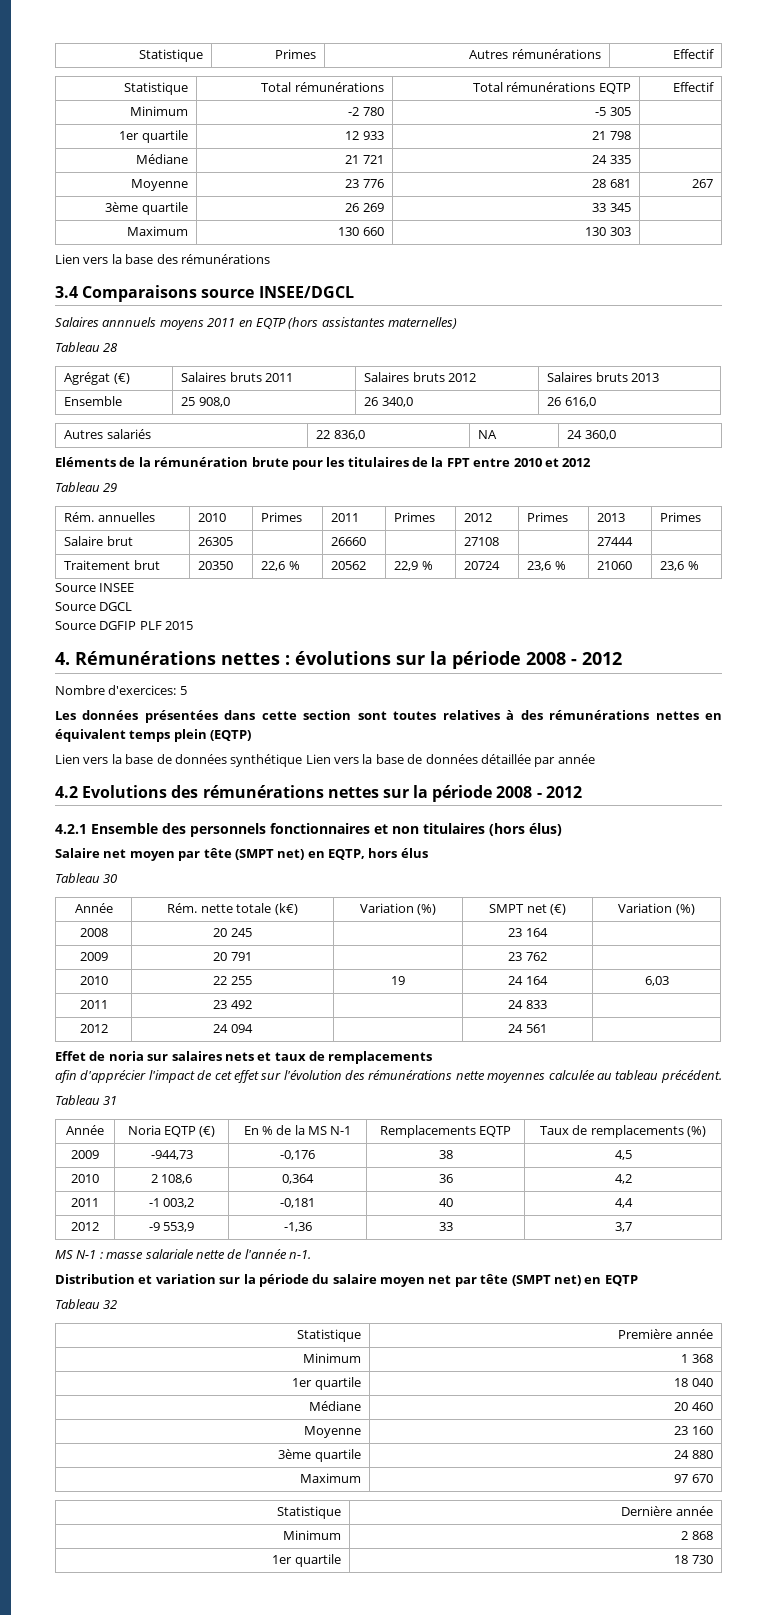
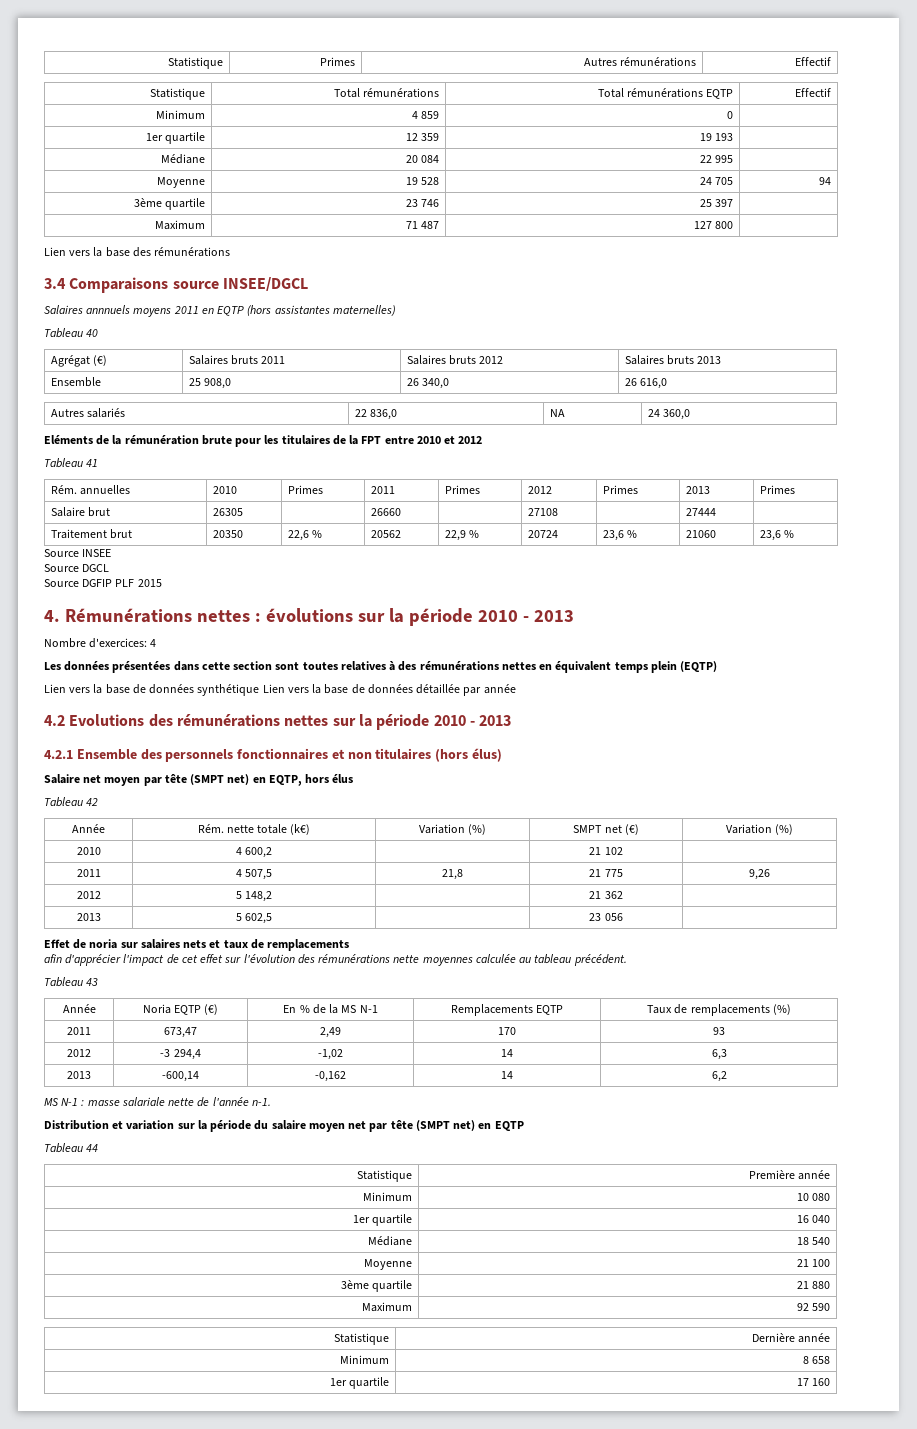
- Minimum | -2 780 | -5 305 |
+ Minimum | 4 859 | 0 |
- 1er quartile | 12 933 | 21 798 |
- Médiane | 21 721 | 24 335 |
- Moyenne | 23 776 | 28 681 | 267
- 3ème quartile | 26 269 | 33 345 |
- Maximum | 130 660 | 130 303 |
+ 1er quartile | 12 359 | 19 193 |
+ Médiane | 20 084 | 22 995 |
+ Moyenne | 19 528 | 24 705 | 94
+ 3ème quartile | 23 746 | 25 397 |
+ Maximum | 71 487 | 127 800 |
- Tableau 28
+ Tableau 40
- Tableau 29
+ Tableau 41
- 4. Rémunérations nettes : évolutions sur la période 2008 - 2012
+ 4. Rémunérations nettes : évolutions sur la période 2010 - 2013
- Nombre d'exercices: 5
+ Nombre d'exercices: 4
- 4.2 Evolutions des rémunérations nettes sur la période 2008 - 2012
+ 4.2 Evolutions des rémunérations nettes sur la période 2010 - 2013
- Tableau 30
+ Tableau 42
- 2008 | 20 245 | | 23 164 |
- 2009 | 20 791 | | 23 762 |
- 2010 | 22 255 | 19 | 24 164 | 6,03
- 2011 | 23 492 | | 24 833 |
- 2012 | 24 094 | | 24 561 |
+ 2010 | 4 600,2 | | 21 102 |
+ 2011 | 4 507,5 | 21,8 | 21 775 | 9,26
+ 2012 | 5 148,2 | | 21 362 |
+ 2013 | 5 602,5 | | 23 056 |
- Tableau 31
+ Tableau 43
- 2009 | -944,73 | -0,176 | 38 | 4,5
- 2010 | 2 108,6 | 0,364 | 36 | 4,2
- 2011 | -1 003,2 | -0,181 | 40 | 4,4
- 2012 | -9 553,9 | -1,36 | 33 | 3,7
+ 2011 | 673,47 | 2,49 | 170 | 93
+ 2012 | -3 294,4 | -1,02 | 14 | 6,3
+ 2013 | -600,14 | -0,162 | 14 | 6,2
- Tableau 32
+ Tableau 44
- Minimum | 1 368
- 1er quartile | 18 040
+ Minimum | 10 080
+ 1er quartile | 16 040
- Médiane | 20 460
- Moyenne | 23 160
- 3ème quartile | 24 880
+ Médiane | 18 540
+ Moyenne | 21 100
+ 3ème quartile | 21 880
- Maximum | 97 670
+ Maximum | 92 590
- Minimum | 2 868
- 1er quartile | 18 730
+ Minimum | 8 658
+ 1er quartile | 17 160

